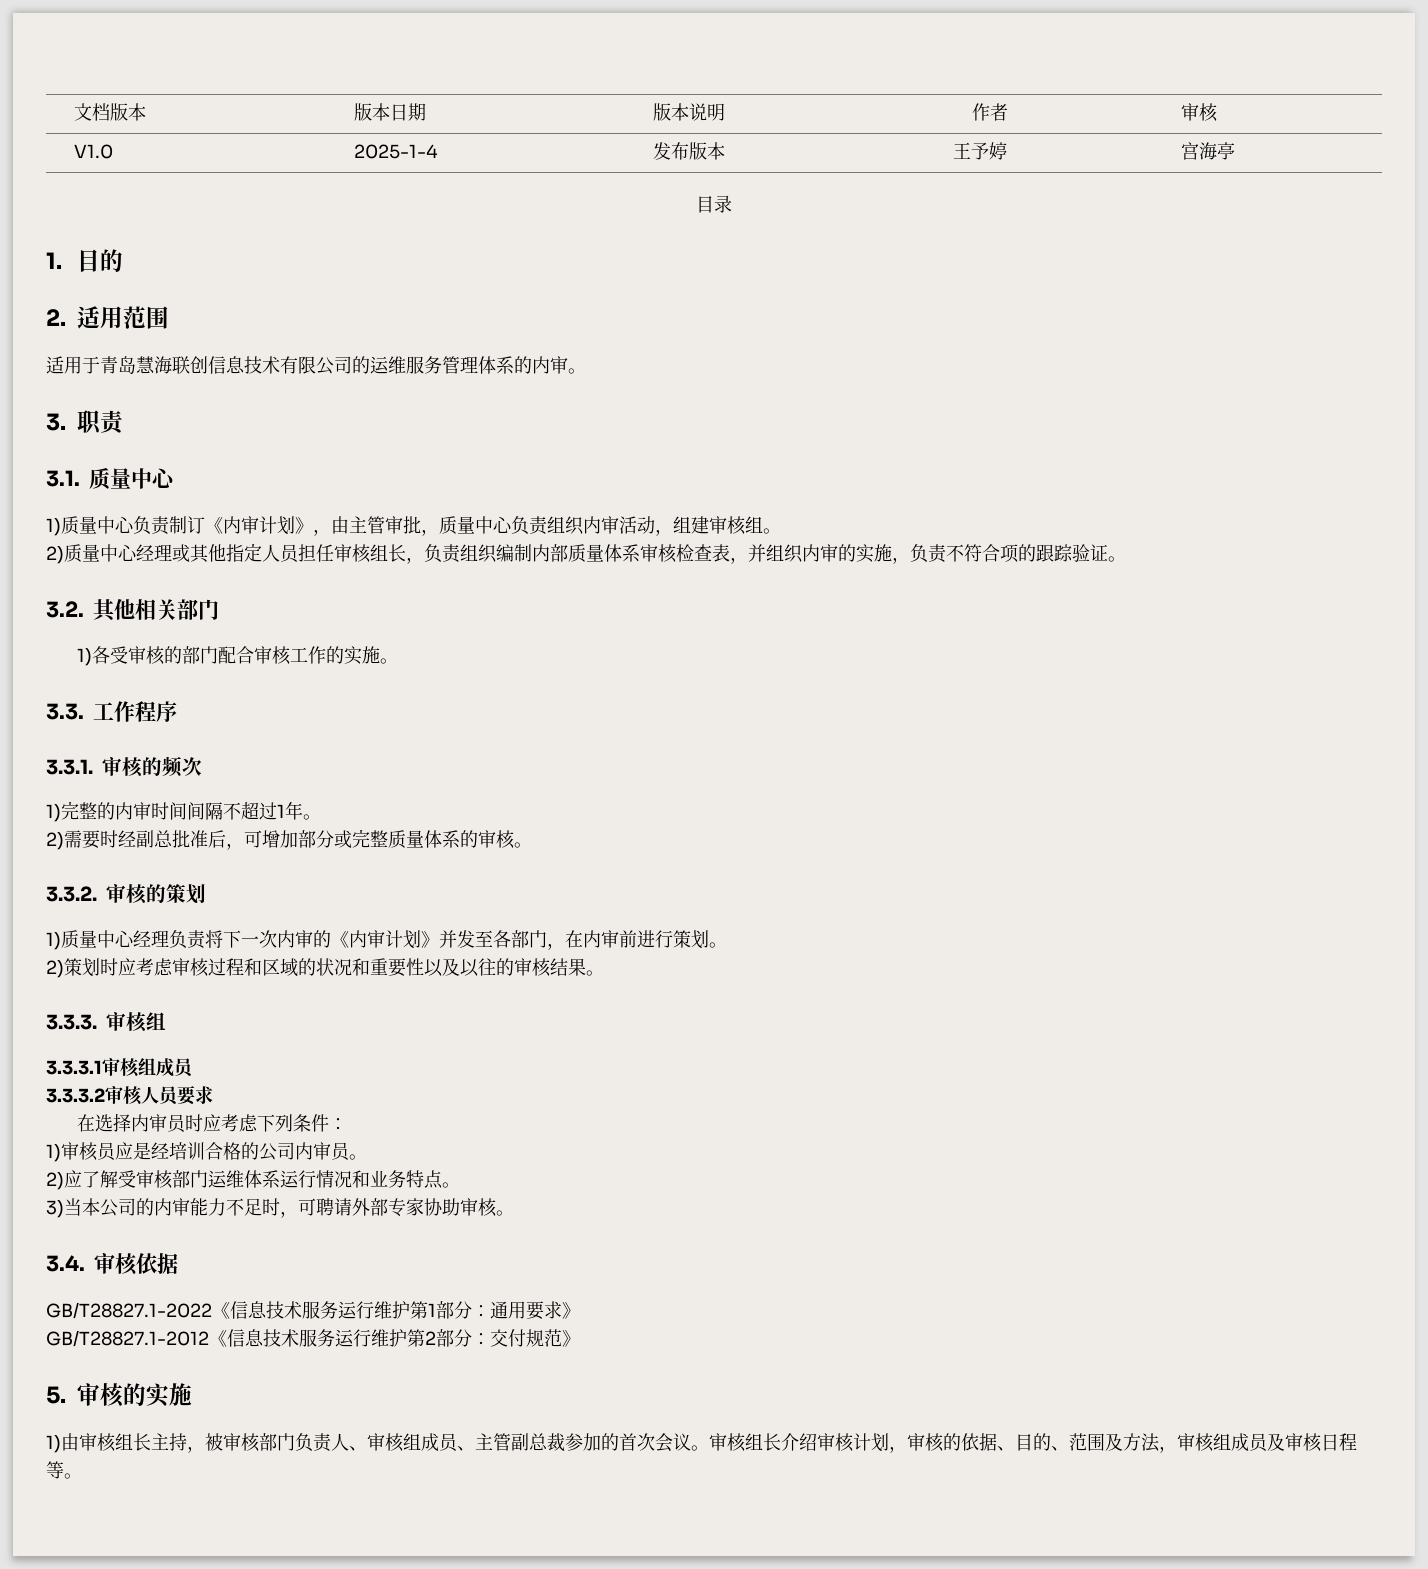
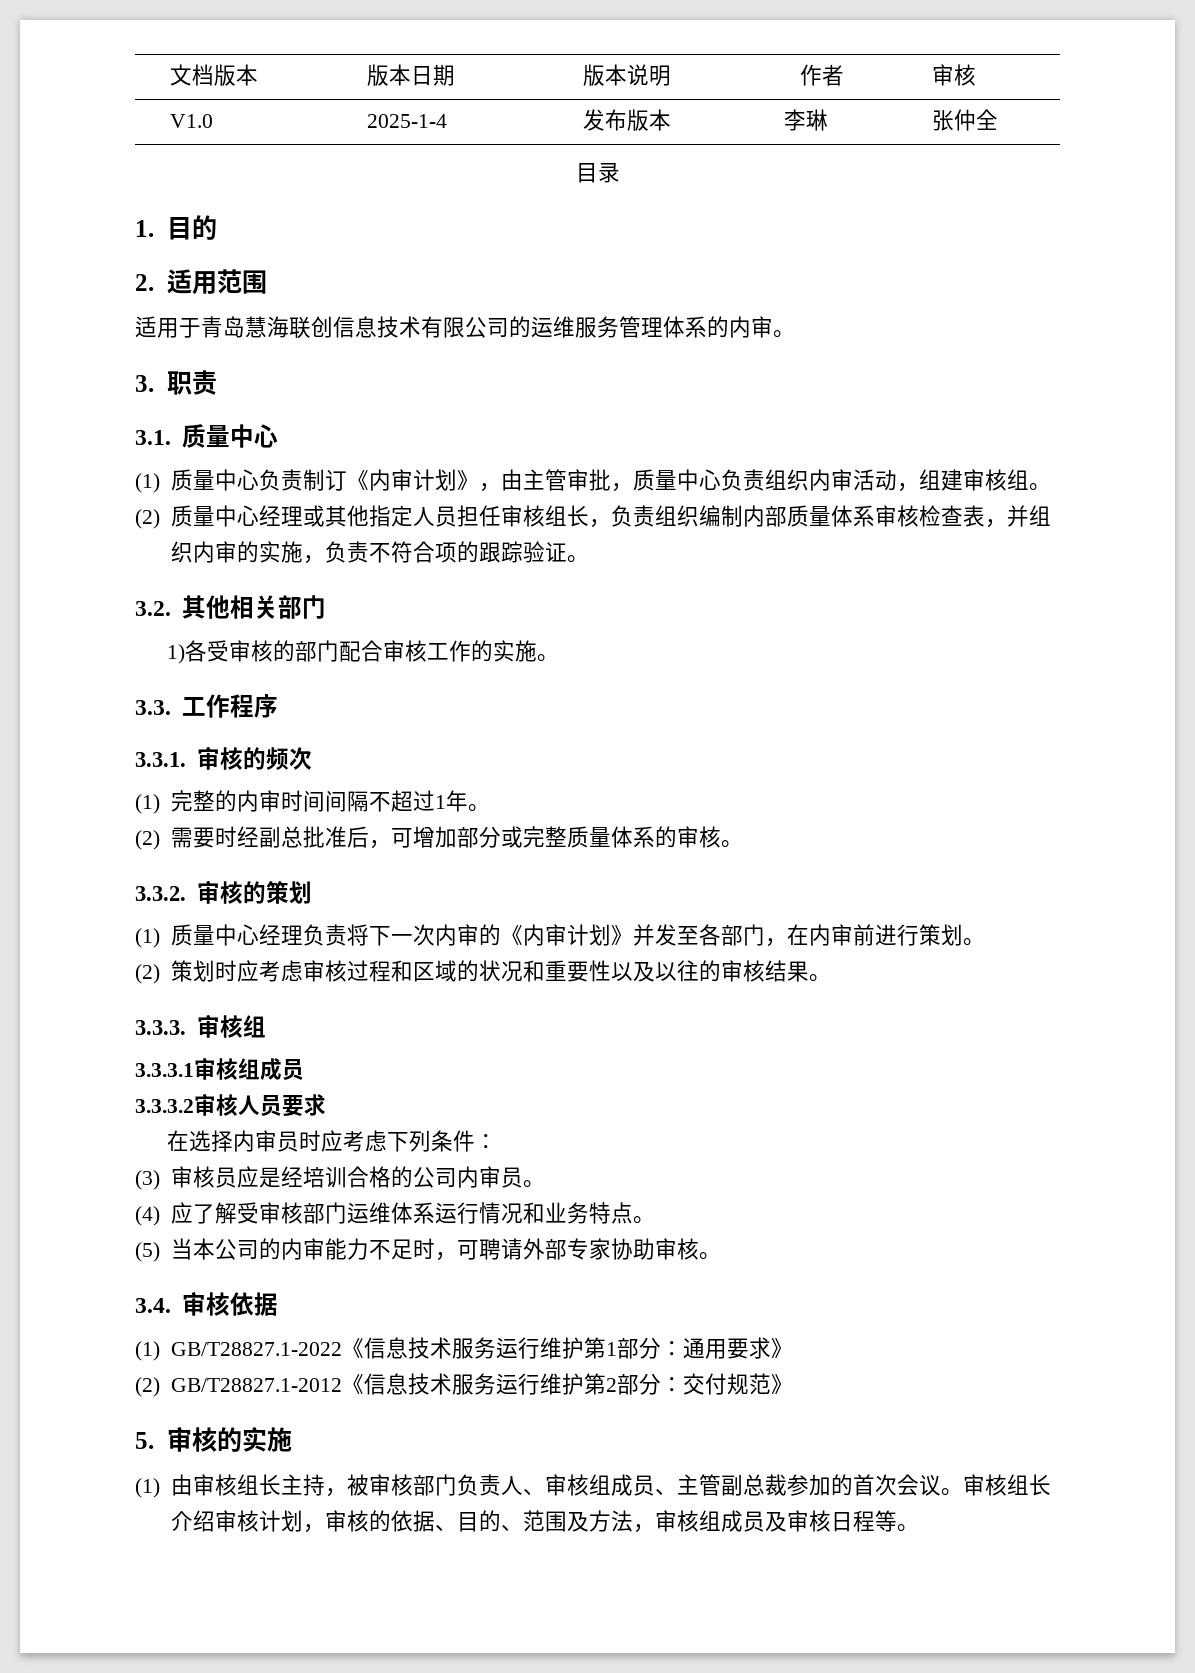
- V1.0 | 2025-1-4 | 发布版本 | 王予婷 | 宫海亭
+ V1.0 | 2025-1-4 | 发布版本 | 李琳 | 张仲全
- 1)质量中心负责制订《内审计划》，由主管审批，质量中心负责组织内审活动，组建审核组。
+ (1)质量中心负责制订《内审计划》，由主管审批，质量中心负责组织内审活动，组建审核组。
- 2)质量中心经理或其他指定人员担任审核组长，负责组织编制内部质量体系审核检查表，并组织内审的实施，负责不符合项的跟踪验证。
+ (2)质量中心经理或其他指定人员担任审核组长，负责组织编制内部质量体系审核检查表，并组织内审的实施，负责不符合项的跟踪验证。
- 1)完整的内审时间间隔不超过1年。
+ (1)完整的内审时间间隔不超过1年。
- 2)需要时经副总批准后，可增加部分或完整质量体系的审核。
+ (2)需要时经副总批准后，可增加部分或完整质量体系的审核。
- 1)质量中心经理负责将下一次内审的《内审计划》并发至各部门，在内审前进行策划。
+ (1)质量中心经理负责将下一次内审的《内审计划》并发至各部门，在内审前进行策划。
- 2)策划时应考虑审核过程和区域的状况和重要性以及以往的审核结果。
+ (2)策划时应考虑审核过程和区域的状况和重要性以及以往的审核结果。
- 1)审核员应是经培训合格的公司内审员。
+ (3)审核员应是经培训合格的公司内审员。
- 2)应了解受审核部门运维体系运行情况和业务特点。
+ (4)应了解受审核部门运维体系运行情况和业务特点。
- 3)当本公司的内审能力不足时，可聘请外部专家协助审核。
+ (5)当本公司的内审能力不足时，可聘请外部专家协助审核。
- GB/T28827.1-2022《信息技术服务运行维护第1部分：通用要求》
+ (1) GB/T28827.1-2022《信息技术服务运行维护第1部分：通用要求》
- GB/T28827.1-2012《信息技术服务运行维护第2部分：交付规范》
+ (2) GB/T28827.1-2012《信息技术服务运行维护第2部分：交付规范》
- 1)由审核组长主持，被审核部门负责人、审核组成员、主管副总裁参加的首次会议。
+ (1)由审核组长主持，被审核部门负责人、审核组成员、主管副总裁参加的首次会议。

